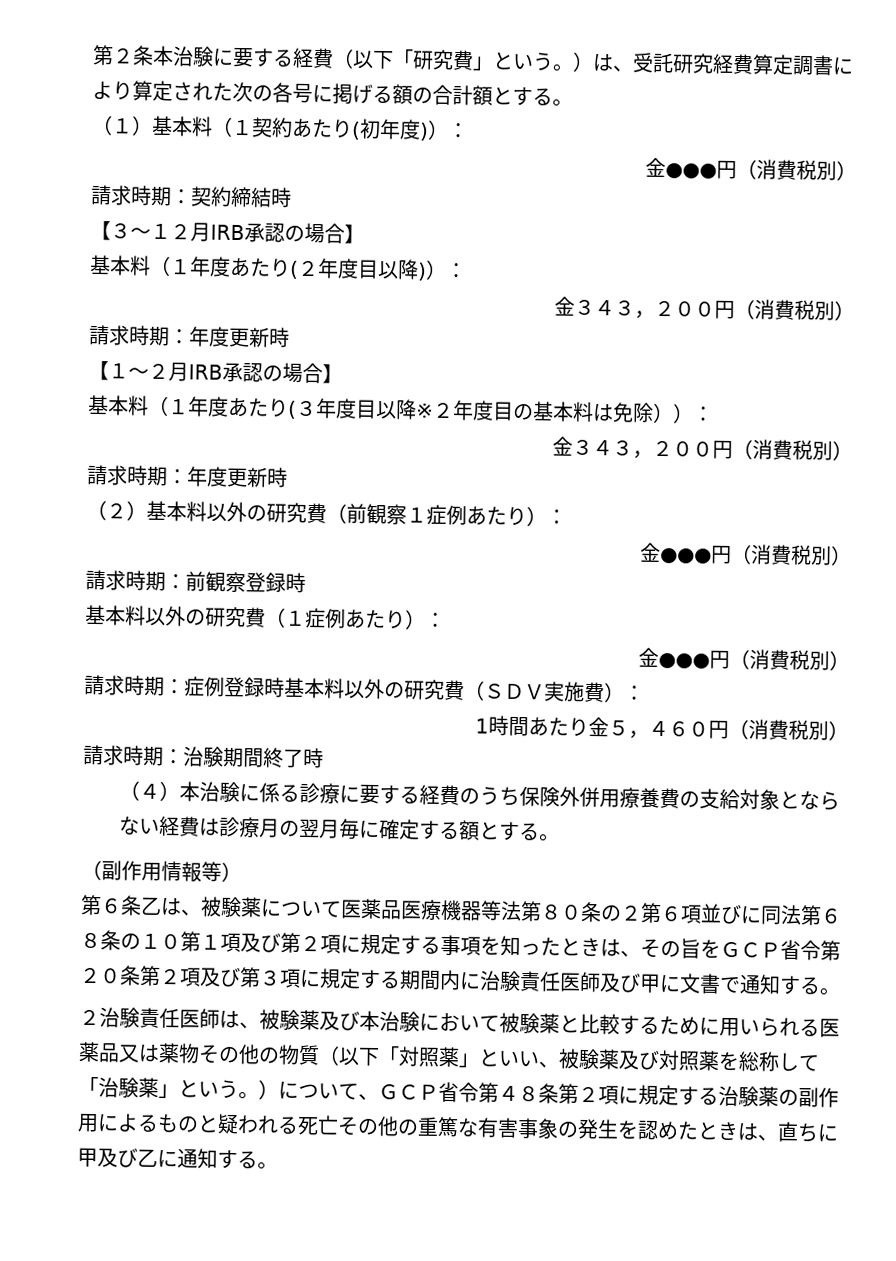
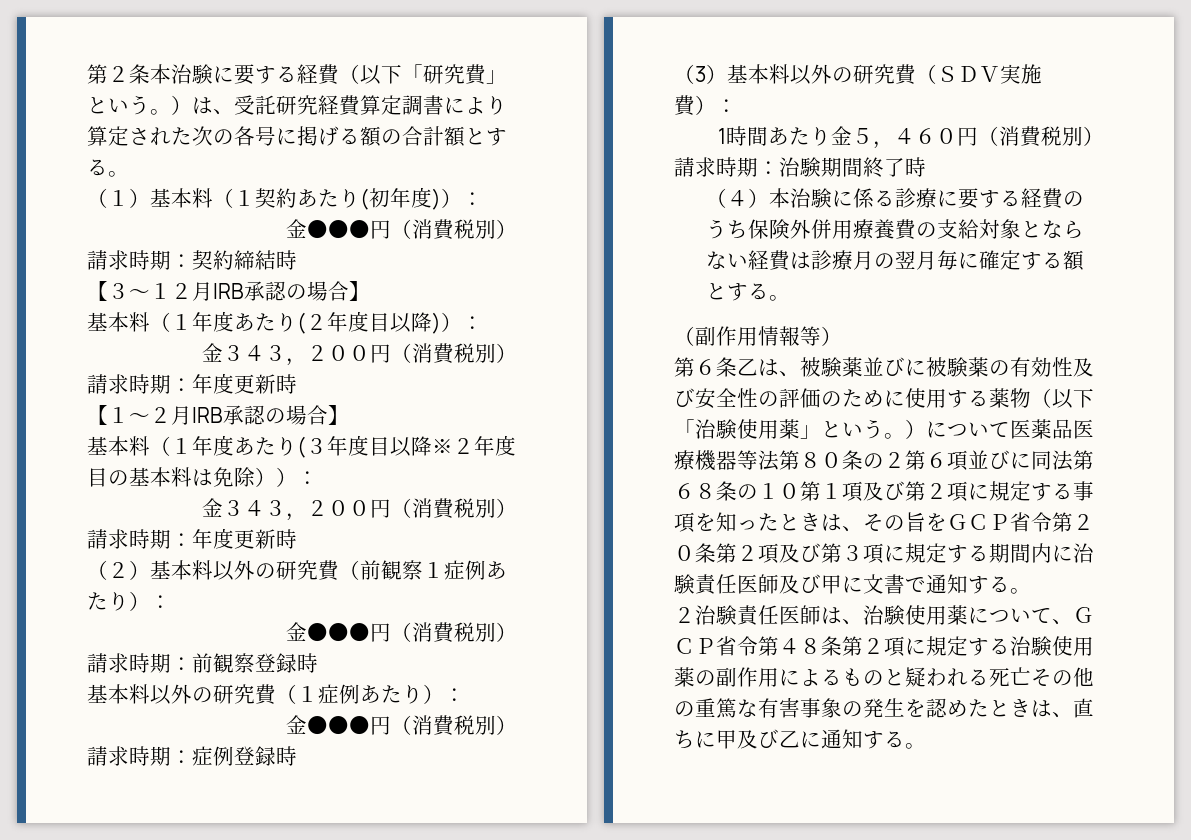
- 請求時期：症例登録時基本料以外の研究費（ＳＤＶ実施費）：
+ 請求時期：症例登録時
+ （3）基本料以外の研究費（ＳＤＶ実施費）：
- 第６条乙は、被験薬について医薬品医療機器等法第８０条の２第６項並びに同法第６８条の１０第１項及び第２項に規定する事項を知ったときは、その旨をＧＣＰ省令第２０条第２項及び第３項に規定する期間内に治験責任医師及び甲に文書で通知する。
+ 第６条乙は、被験薬並びに被験薬の有効性及び安全性の評価のために使用する薬物（以下「治験使用薬」という。）について医薬品医療機器等法第８０条の２第６項並びに同法第６８条の１０第１項及び第２項に規定する事項を知ったときは、その旨をＧＣＰ省令第２０条第２項及び第３項に規定する期間内に治験責任医師及び甲に文書で通知する。
- ２治験責任医師は、被験薬及び本治験において被験薬と比較するために用いられる医薬品又は薬物その他の物質（以下「対照薬」といい、被験薬及び対照薬を総称して「治験薬」という。）について、ＧＣＰ省令第４８条第２項に規定する治験薬の副作用によるものと疑われる死亡その他の重篤な有害事象の発生を認めたときは、直ちに甲及び乙に通知する。
+ ２治験責任医師は、治験使用薬について、ＧＣＰ省令第４８条第２項に規定する治験使用薬の副作用によるものと疑われる死亡その他の重篤な有害事象の発生を認めたときは、直ちに甲及び乙に通知する。

